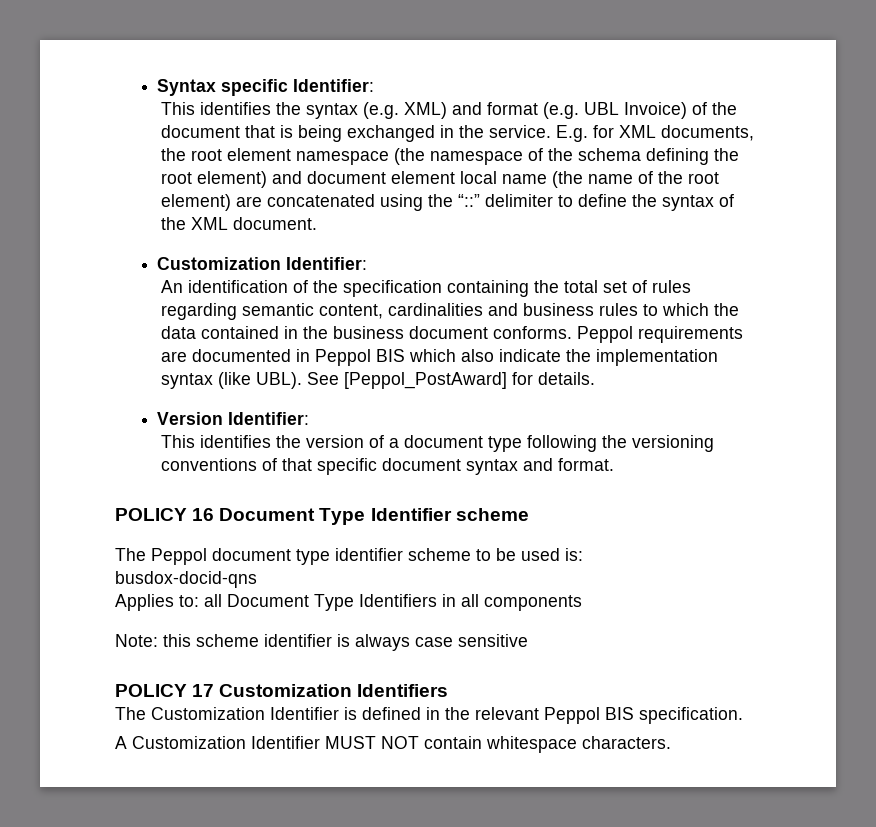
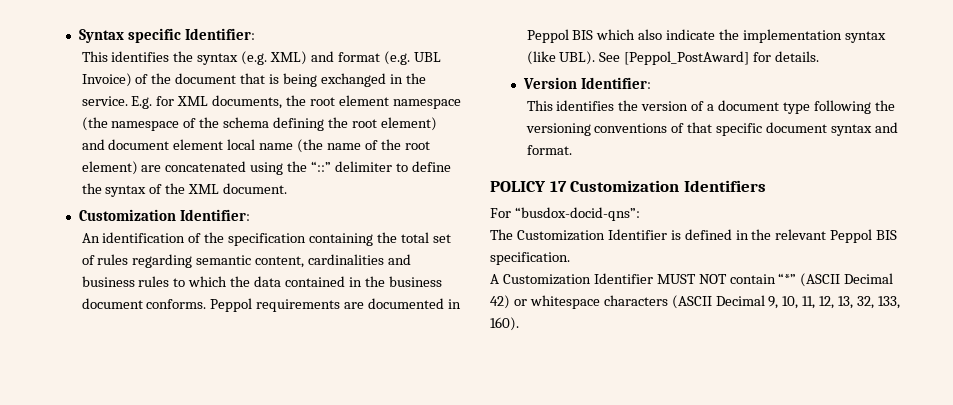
- POLICY 16 Document Type Identifier scheme
- The Peppol document type identifier scheme to be used is:
- busdox-docid-qns
- Applies to: all Document Type Identifiers in all components
- Note: this scheme identifier is always case sensitive
+ For “busdox-docid-qns”:
- A Customization Identifier MUST NOT contain whitespace characters.
+ A Customization Identifier MUST NOT contain “*” (ASCII Decimal 42) or whitespace characters (ASCII Decimal 9, 10, 11, 12, 13, 32, 133, 160).

